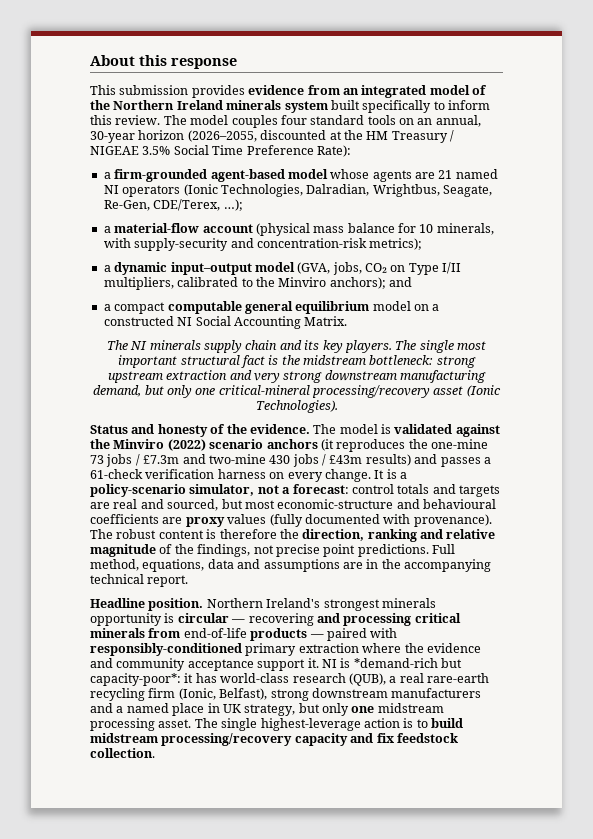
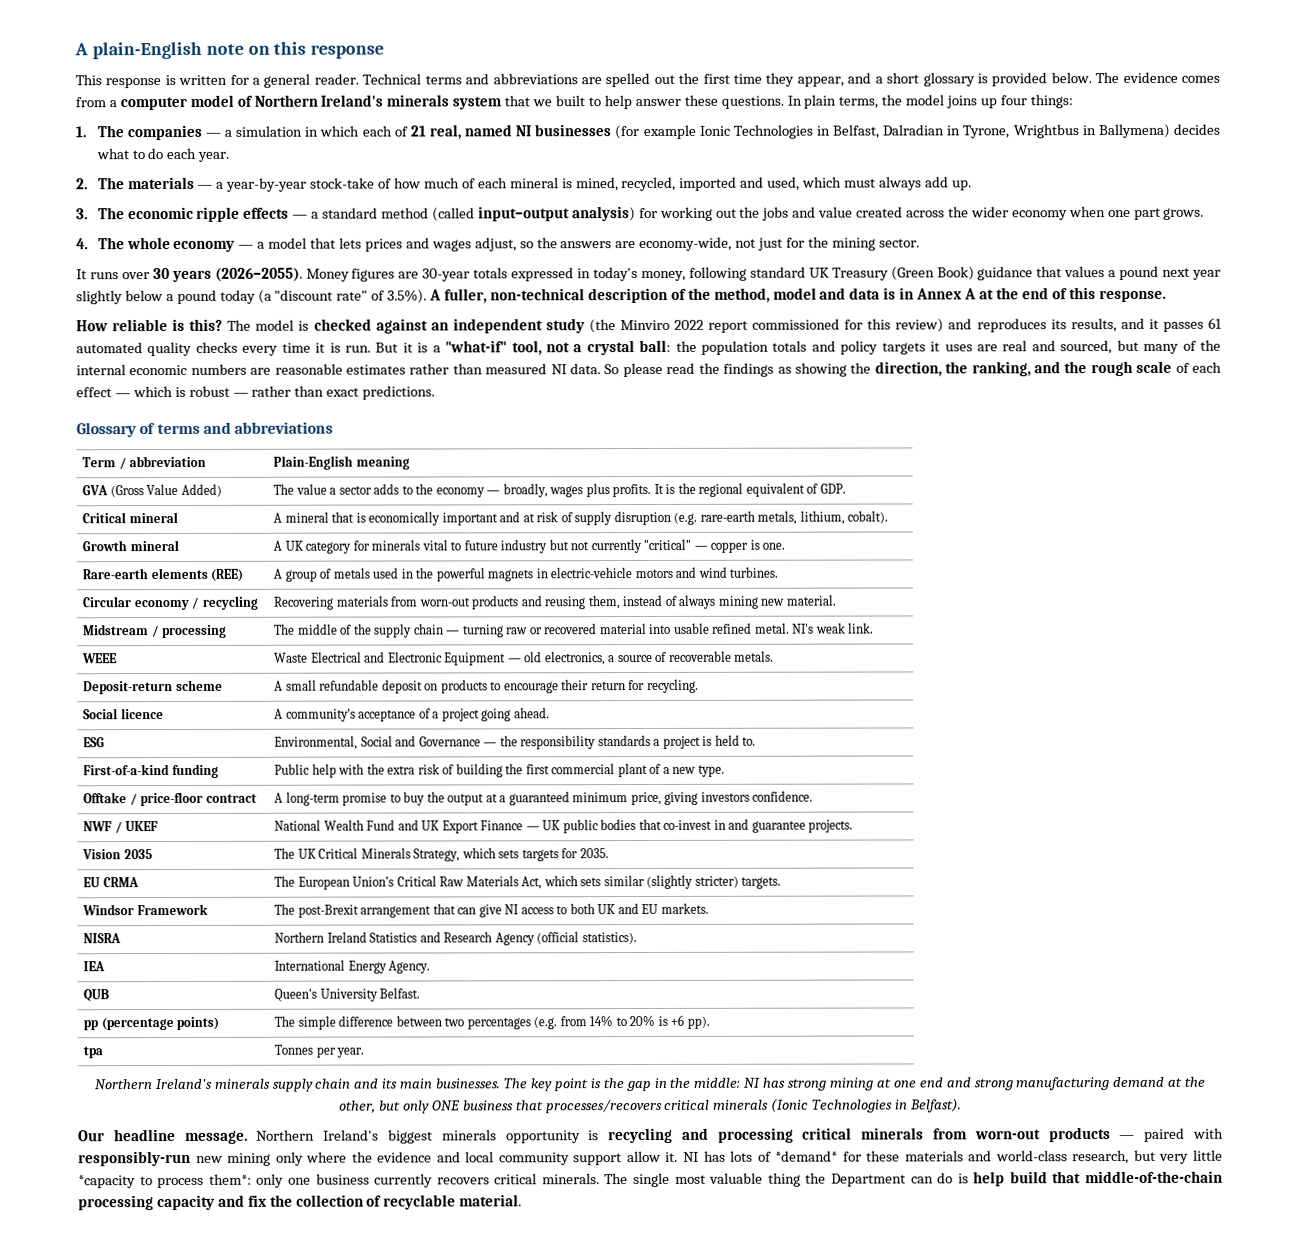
- About this response
+ A plain-English note on this response
- This submission provides evidence from an integrated model of the Northern Ireland minerals system built specifically to inform this review. The model couples four standard tools on an annual, 30-year horizon (2026–2055, discounted at the HM Treasury / NIGEAE 3.5% Social Time Preference Rate):
- a firm-grounded agent-based model whose agents are 21 named NI operators (Ionic Technologies, Dalradian, Wrightbus, Seagate, Re-Gen, CDE/Terex, …);
- a material-flow account (physical mass balance for 10 minerals, with supply-security and concentration-risk metrics);
- a dynamic input–output model (GVA, jobs, CO₂ on Type I/II multipliers, calibrated to the Minviro anchors); and
- a compact computable general equilibrium model on a constructed NI Social Accounting Matrix.
- The NI minerals supply chain and its key players. The single most important structural fact is the midstream bottleneck: strong upstream extraction and very strong downstream manufacturing demand, but only one critical-mineral processing/recovery asset (Ionic Technologies).
- Status and honesty of the evidence. The model is validated against the Minviro (2022) scenario anchors (it reproduces the one-mine 73 jobs / £7.3m and two-mine 430 jobs / £43m results) and passes a 61-check verification harness on every change. It is a policy-scenario simulator, not a forecast: control totals and targets are real and sourced, but most economic-structure and behavioural coefficients are proxy values (fully documented with provenance). The robust content is therefore the direction, ranking and relative magnitude of the findings, not precise point predictions. Full method, equations, data and assumptions are in the accompanying technical report.
- Headline position. Northern Ireland's strongest minerals opportunity is circular — recovering and processing critical minerals from end-of-life products — paired with responsibly-conditioned primary extraction where the evidence and community acceptance support it. NI is *demand-rich but capacity-poor*: it has world-class research (QUB), a real rare-earth recycling firm (Ionic, Belfast), strong downstream manufacturers and a named place in UK strategy, but only one midstream processing asset. The single highest-leverage action is to build midstream processing/recovery capacity and fix feedstock collection.
+ This response is written for a general reader. Technical terms and abbreviations are spelled out the first time they appear, and a short glossary is provided below. The evidence comes from a computer model of Northern Ireland's minerals system that we built to help answer these questions. In plain terms, the model joins up four things:
+ 1. The companies — a simulation in which each of 21 real, named NI businesses (for example Ionic Technologies in Belfast, Dalradian in Tyrone, Wrightbus in Ballymena) decides what to do each year.
+ 2. The materials — a year-by-year stock-take of how much of each mineral is mined, recycled, imported and used, which must always add up.
+ 3. The economic ripple effects — a standard method (called input–output analysis) for working out the jobs and value created across the wider economy when one part grows.
+ 4. The whole economy — a model that lets prices and wages adjust, so the answers are economy-wide, not just for the mining sector.
+ It runs over 30 years (2026–2055). Money figures are 30-year totals expressed in today's money, following standard UK Treasury (Green Book) guidance that values a pound next year slightly below a pound today (a "discount rate" of 3.5%). A fuller, non-technical description of the method, model and data is in Annex A at the end of this response.
+ How reliable is this? The model is checked against an independent study (the Minviro 2022 report commissioned for this review) and reproduces its results, and it passes 61 automated quality checks every time it is run. But it is a "what-if" tool, not a crystal ball: the population totals and policy targets it uses are real and sourced, but many of the internal economic numbers are reasonable estimates rather than measured NI data. So please read the findings as showing the direction, the ranking, and the rough scale of each effect — which is robust — rather than exact predictions.
+ Glossary of terms and abbreviations
+ Term / abbreviation | Plain-English meaning
+ GVA (Gross Value Added) | The value a sector adds to the economy — broadly, wages plus profits. It is the regional equivalent of GDP.
+ Critical mineral | A mineral that is economically important and at risk of supply disruption (e.g. rare-earth metals, lithium, cobalt).
+ Growth mineral | A UK category for minerals vital to future industry but not currently "critical" — copper is one.
+ Rare-earth elements (REE) | A group of metals used in the powerful magnets in electric-vehicle motors and wind turbines.
+ Circular economy / recycling | Recovering materials from worn-out products and reusing them, instead of always mining new material.
+ Midstream / processing | The middle of the supply chain — turning raw or recovered material into usable refined metal. NI's weak link.
+ WEEE | Waste Electrical and Electronic Equipment — old electronics, a source of recoverable metals.
+ Deposit-return scheme | A small refundable deposit on products to encourage their return for recycling.
+ Social licence | A community's acceptance of a project going ahead.
+ ESG | Environmental, Social and Governance — the responsibility standards a project is held to.
+ First-of-a-kind funding | Public help with the extra risk of building the first commercial plant of a new type.
+ Offtake / price-floor contract | A long-term promise to buy the output at a guaranteed minimum price, giving investors confidence.
+ NWF / UKEF | National Wealth Fund and UK Export Finance — UK public bodies that co-invest in and guarantee projects.
+ Vision 2035 | The UK Critical Minerals Strategy, which sets targets for 2035.
+ EU CRMA | The European Union's Critical Raw Materials Act, which sets similar (slightly stricter) targets.
+ Windsor Framework | The post-Brexit arrangement that can give NI access to both UK and EU markets.
+ NISRA | Northern Ireland Statistics and Research Agency (official statistics).
+ IEA | International Energy Agency.
+ QUB | Queen's University Belfast.
+ pp (percentage points) | The simple difference between two percentages (e.g. from 14% to 20% is +6 pp).
+ tpa | Tonnes per year.
+ Northern Ireland's minerals supply chain and its main businesses. The key point is the gap in the middle: NI has strong mining at one end and strong manufacturing demand at the other, but only ONE business that processes/recovers critical minerals (Ionic Technologies in Belfast).
+ Our headline message. Northern Ireland's biggest minerals opportunity is recycling and processing critical minerals from worn-out products — paired with responsibly-run new mining only where the evidence and local community support allow it. NI has lots of *demand* for these materials and world-class research, but very little *capacity to process them*: only one business currently recovers critical minerals. The single most valuable thing the Department can do is help build that middle-of-the-chain processing capacity and fix the collection of recyclable material.

